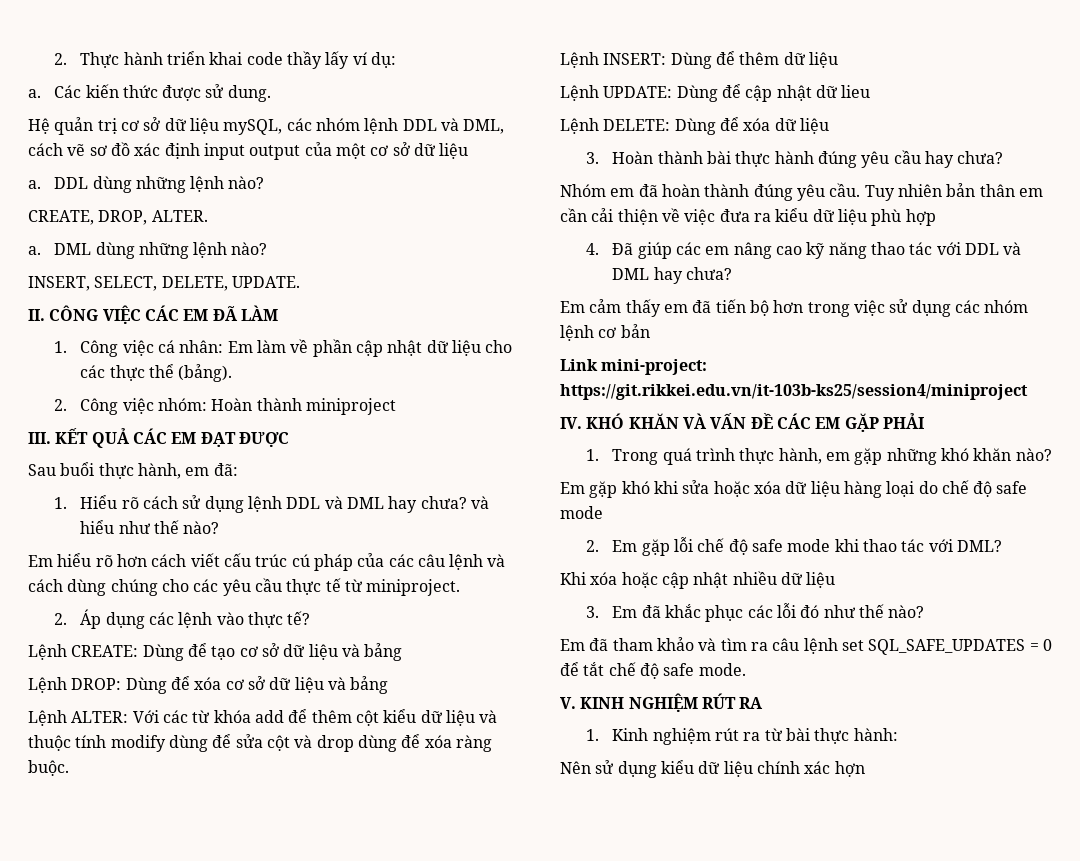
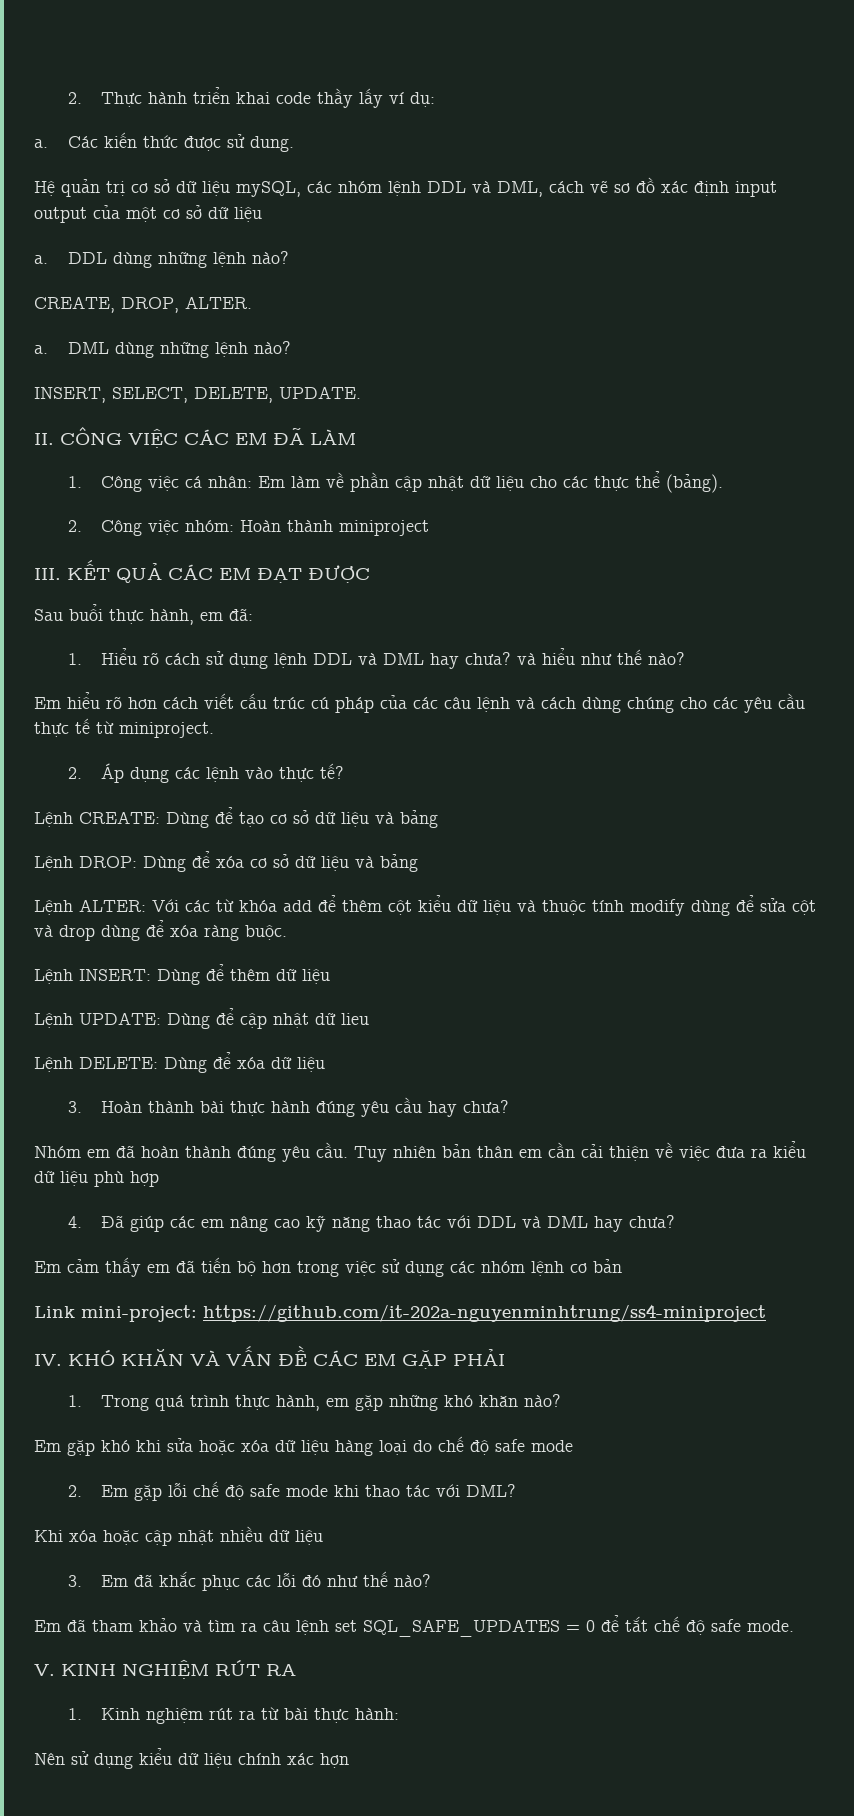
- Link mini-project: https://git.rikkei.edu.vn/it-103b-ks25/session4/miniproject
+ Link mini-project: https://github.com/it-202a-nguyenminhtrung/ss4-miniproject

